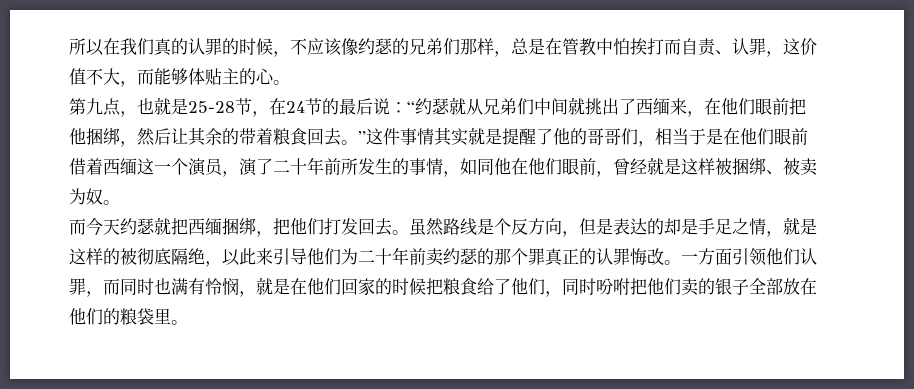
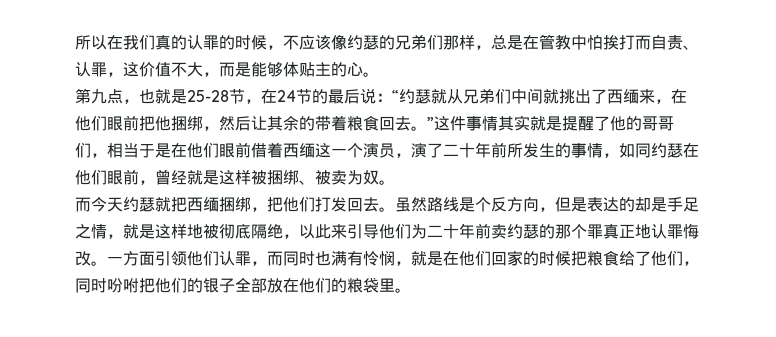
- 所以在我们真的认罪的时候，不应该像约瑟的兄弟们那样，总是在管教中怕挨打而自责、认罪，这价值不大，而能够体贴主的心。
+ 所以在我们真的认罪的时候，不应该像约瑟的兄弟们那样，总是在管教中怕挨打而自责、认罪，这价值不大，而是能够体贴主的心。
- “约瑟就从兄弟们中间就挑出了西缅来，在他们眼前把他捆绑，然后让其余的带着粮食回去。”这件事情其实就是提醒了他的哥哥们，相当于是在他们眼前借着西缅这一个演员，演了二十年前所发生的事情，如同他在他们眼前，曾经就是这样被捆绑、被卖为奴。
+ “约瑟就从兄弟们中间就挑出了西缅来，在他们眼前把他捆绑，然后让其余的带着粮食回去。”这件事情其实就是提醒了他的哥哥们，相当于是在他们眼前借着西缅这一个演员，演了二十年前所发生的事情，如同约瑟在他们眼前，曾经就是这样被捆绑、被卖为奴。
- 虽然路线是个反方向，但是表达的却是手足之情，就是这样的被彻底隔绝，以此来引导他们为二十年前卖约瑟的那个罪真正的认罪悔改。
+ 虽然路线是个反方向，但是表达的却是手足之情，就是这样地被彻底隔绝，以此来引导他们为二十年前卖约瑟的那个罪真正地认罪悔改。
- 一方面引领他们认罪，而同时也满有怜悯，就是在他们回家的时候把粮食给了他们，同时吩咐把他们卖的银子全部放在他们的粮袋里。
+ 一方面引领他们认罪，而同时也满有怜悯，就是在他们回家的时候把粮食给了他们，同时吩咐把他们的银子全部放在他们的粮袋里。

